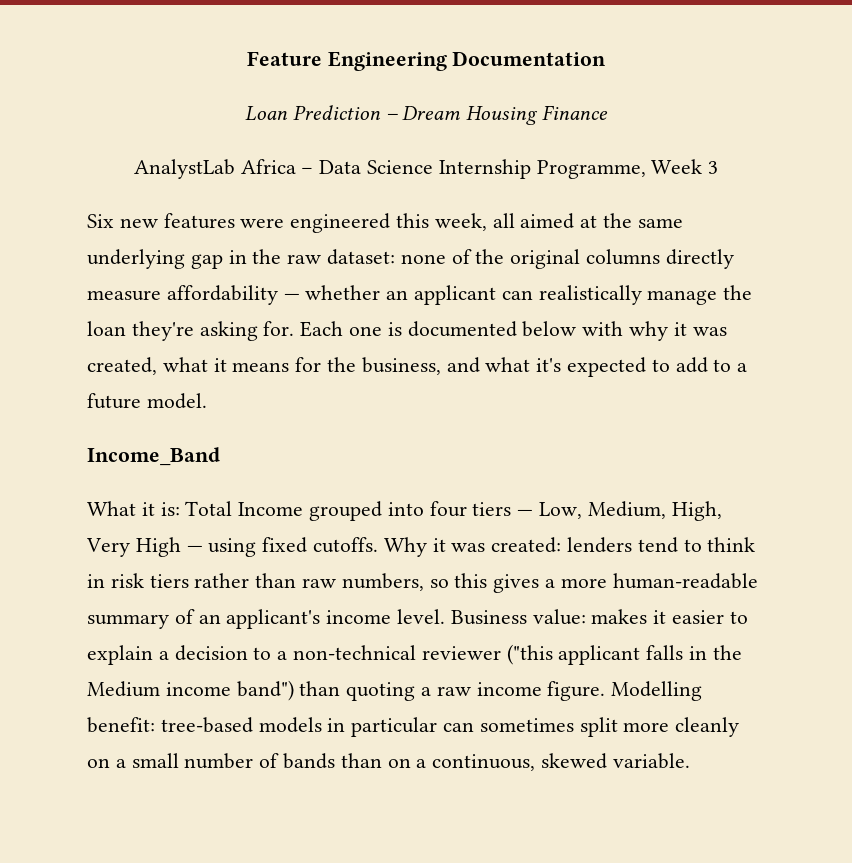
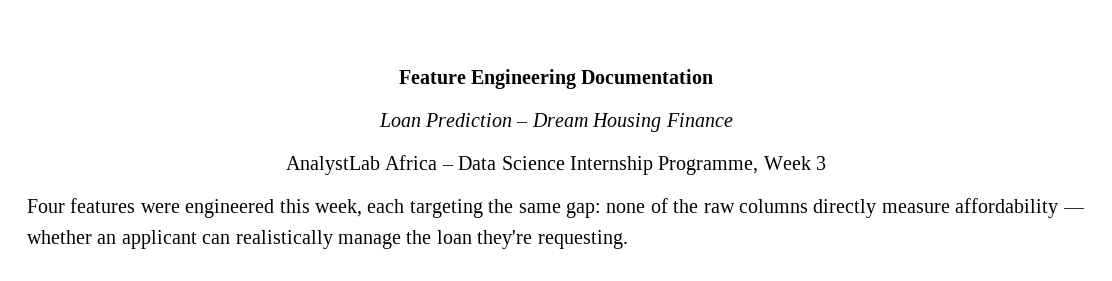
- Six new features were engineered this week, all aimed at the same underlying gap in the raw dataset: none of the original columns directly measure affordability — whether an applicant can realistically manage the loan they're asking for. Each one is documented below with why it was created, what it means for the business, and what it's expected to add to a future model.
- Income_Band
- What it is: Total Income grouped into four tiers — Low, Medium, High, Very High — using fixed cutoffs. Why it was created: lenders tend to think in risk tiers rather than raw numbers, so this gives a more human-readable summary of an applicant's income level. Business value: makes it easier to explain a decision to a non-technical reviewer ("this applicant falls in the Medium income band") than quoting a raw income figure. Modelling benefit: tree-based models in particular can sometimes split more cleanly on a small number of bands than on a continuous, skewed variable.
+ Four features were engineered this week, each targeting the same gap: none of the raw columns directly measure affordability — whether an applicant can realistically manage the loan they're requesting.

